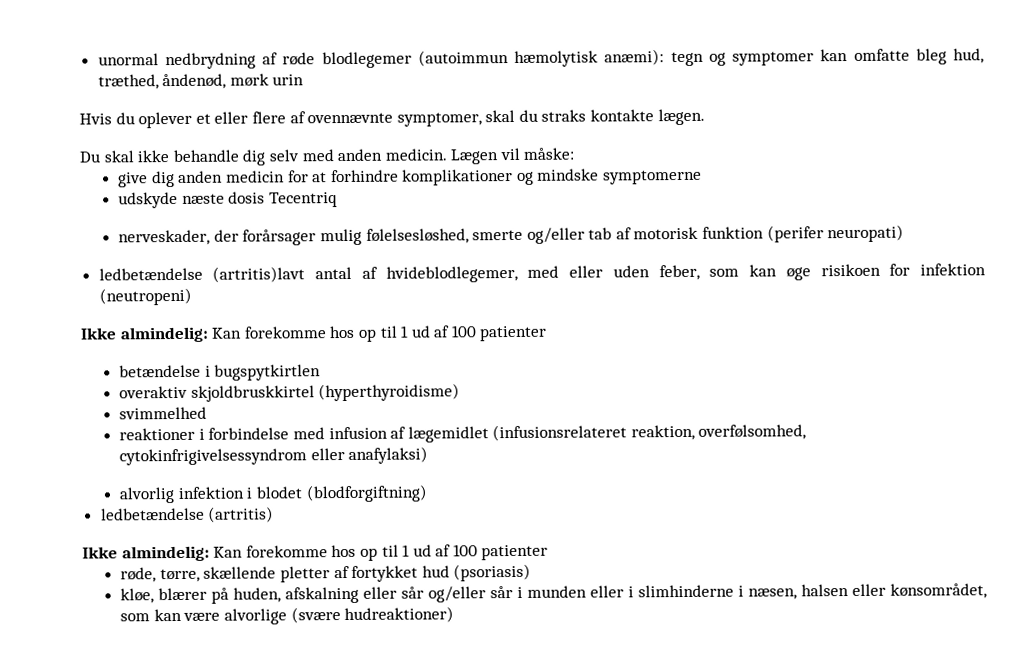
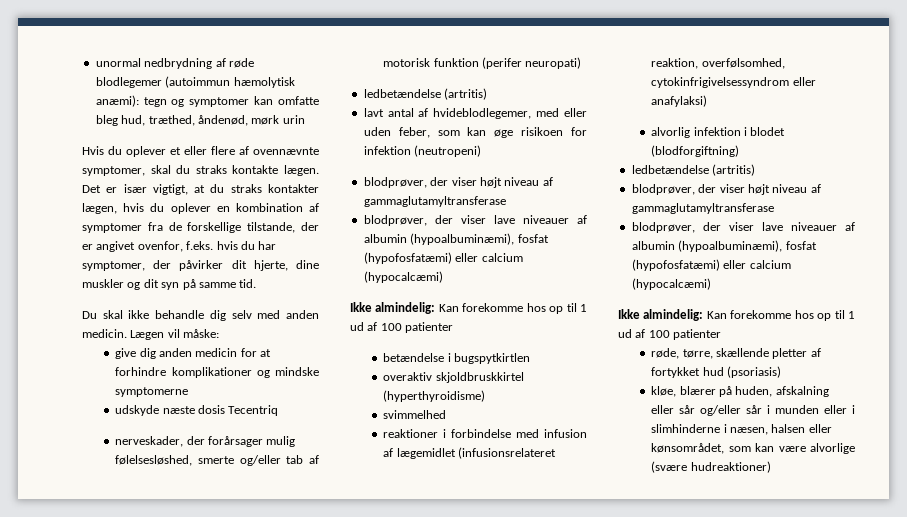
+ Det er især vigtigt, at du straks kontakter lægen, hvis du oplever en kombination af symptomer fra de forskellige tilstande, der er angivet ovenfor, f.eks. hvis du har symptomer, der påvirker dit hjerte, dine muskler og dit syn på samme tid.
  nerveskader, der forårsager mulig følelsesløshed, smerte og/eller tab af motorisk funktion (perifer neuropati)
- ledbetændelse (artritis)lavt antal af hvideblodlegemer, med eller uden feber, som kan øge risikoen for infektion (neutropeni)
+ ledbetændelse (artritis)
+ lavt antal af hvideblodlegemer, med eller uden feber, som kan øge risikoen for infektion (neutropeni)
+ blodprøver, der viser højt niveau af gammaglutamyltransferase
+ blodprøver, der viser lave niveauer af albumin (hypoalbuminæmi), fosfat (hypofosfatæmi) eller calcium (hypocalcæmi)
  alvorlig infektion i blodet (blodforgiftning)
  ledbetændelse (artritis)
+ blodprøver, der viser højt niveau af gammaglutamyltransferase
+ blodprøver, der viser lave niveauer af albumin (hypoalbuminæmi), fosfat (hypofosfatæmi) eller calcium (hypocalcæmi)

